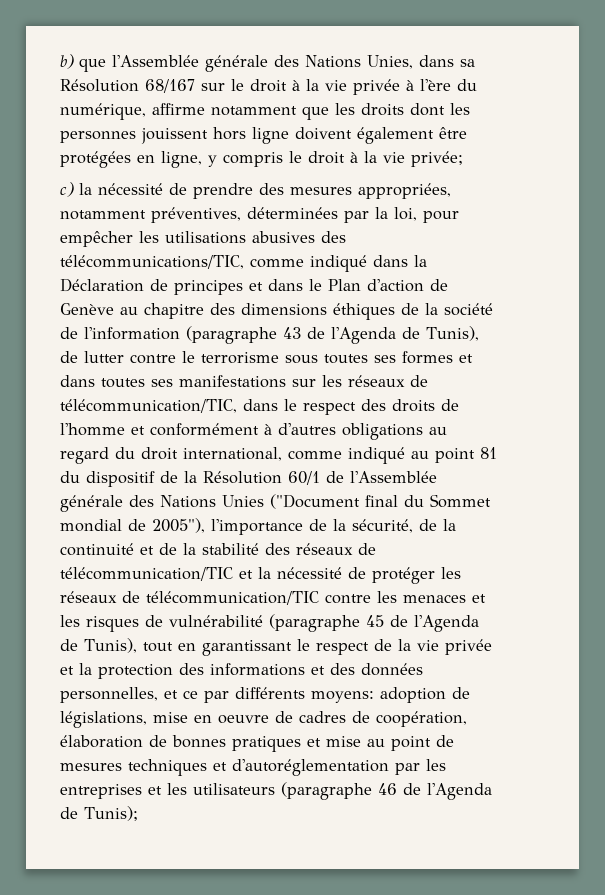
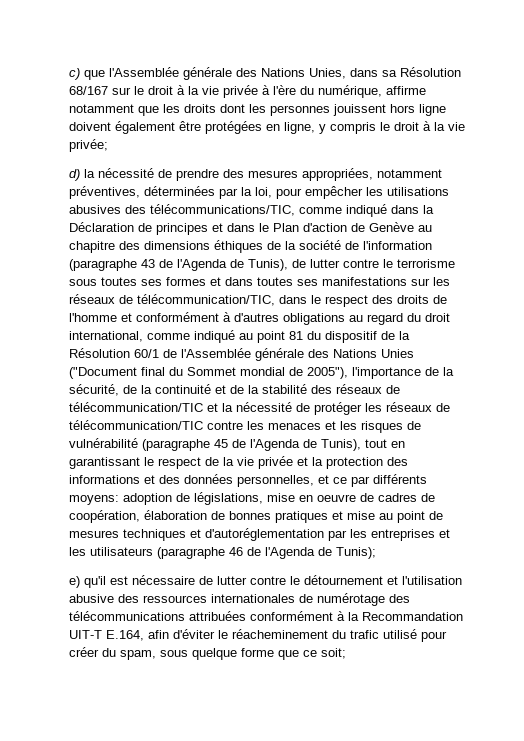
- b) que l'Assemblée générale des Nations Unies, dans sa Résolution 68/167 sur le droit à la vie privée à l'ère du numérique, affirme notamment que les droits dont les personnes jouissent hors ligne doivent également être protégées en ligne, y compris le droit à la vie privée;
+ c) que l'Assemblée générale des Nations Unies, dans sa Résolution 68/167 sur le droit à la vie privée à l'ère du numérique, affirme notamment que les droits dont les personnes jouissent hors ligne doivent également être protégées en ligne, y compris le droit à la vie privée;
- c) la nécessité de prendre des mesures appropriées, notamment préventives, déterminées par la loi, pour empêcher les utilisations abusives des télécommunications/TIC, comme indiqué dans la Déclaration de principes et dans le Plan d'action de Genève au chapitre des dimensions éthiques de la société de l'information (paragraphe 43 de l'Agenda de Tunis), de lutter contre le terrorisme sous toutes ses formes et dans toutes ses manifestations sur les réseaux de télécommunication/TIC, dans le respect des droits de l'homme et conformément à d'autres obligations au regard du droit international, comme indiqué au point 81 du dispositif de la Résolution 60/1 de l'Assemblée générale des Nations Unies ("Document final du Sommet mondial de 2005"), l'importance de la sécurité, de la continuité et de la stabilité des réseaux de télécommunication/TIC et la nécessité de protéger les réseaux de télécommunication/TIC contre les menaces et les risques de vulnérabilité (paragraphe 45 de l'Agenda de Tunis), tout en garantissant le respect de la vie privée et la protection des informations et des données personnelles, et ce par différents moyens:
+ d) la nécessité de prendre des mesures appropriées, notamment préventives, déterminées par la loi, pour empêcher les utilisations abusives des télécommunications/TIC, comme indiqué dans la Déclaration de principes et dans le Plan d'action de Genève au chapitre des dimensions éthiques de la société de l'information (paragraphe 43 de l'Agenda de Tunis), de lutter contre le terrorisme sous toutes ses formes et dans toutes ses manifestations sur les réseaux de télécommunication/TIC, dans le respect des droits de l'homme et conformément à d'autres obligations au regard du droit international, comme indiqué au point 81 du dispositif de la Résolution 60/1 de l'Assemblée générale des Nations Unies ("Document final du Sommet mondial de 2005"), l'importance de la sécurité, de la continuité et de la stabilité des réseaux de télécommunication/TIC et la nécessité de protéger les réseaux de télécommunication/TIC contre les menaces et les risques de vulnérabilité (paragraphe 45 de l'Agenda de Tunis), tout en garantissant le respect de la vie privée et la protection des informations et des données personnelles, et ce par différents moyens:
+ e) qu'il est nécessaire de lutter contre le détournement et l'utilisation abusive des ressources internationales de numérotage des télécommunications attribuées conformément à la Recommandation UIT-T E.164, afin d'éviter le réacheminement du trafic utilisé pour créer du spam, sous quelque forme que ce soit;

